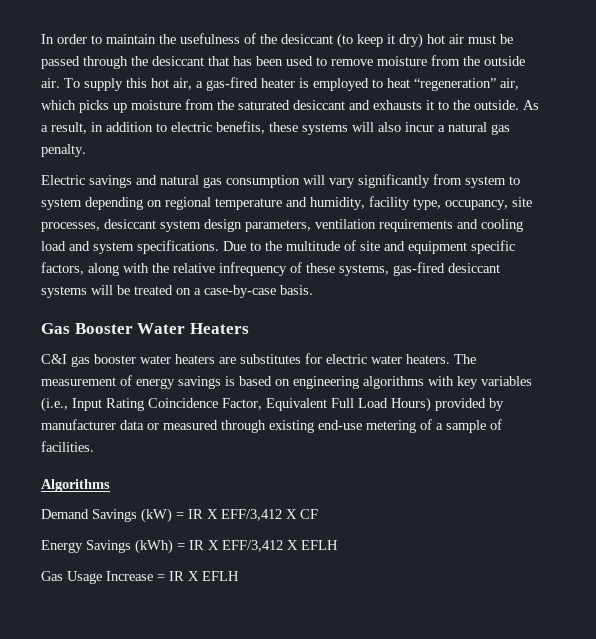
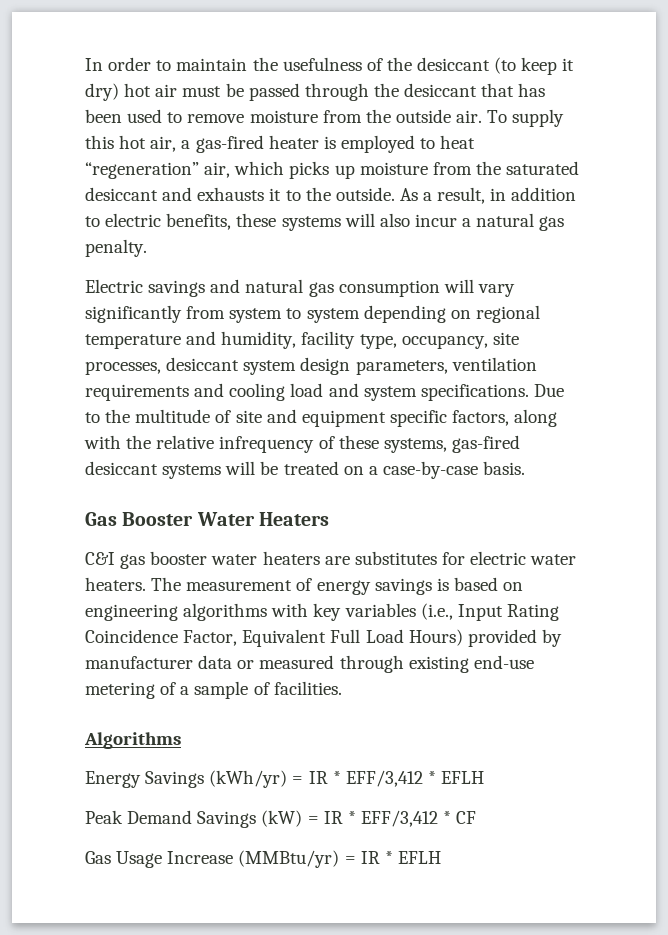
- Demand Savings (kW) = IR X EFF/3,412 X CF
- Energy Savings (kWh) = IR X EFF/3,412 X EFLH
+ Energy Savings (kWh/yr) = IR * EFF/3,412 * EFLH
+ Peak Demand Savings (kW) = IR * EFF/3,412 * CF
- Gas Usage Increase = IR X EFLH
+ Gas Usage Increase (MMBtu/yr) = IR * EFLH

